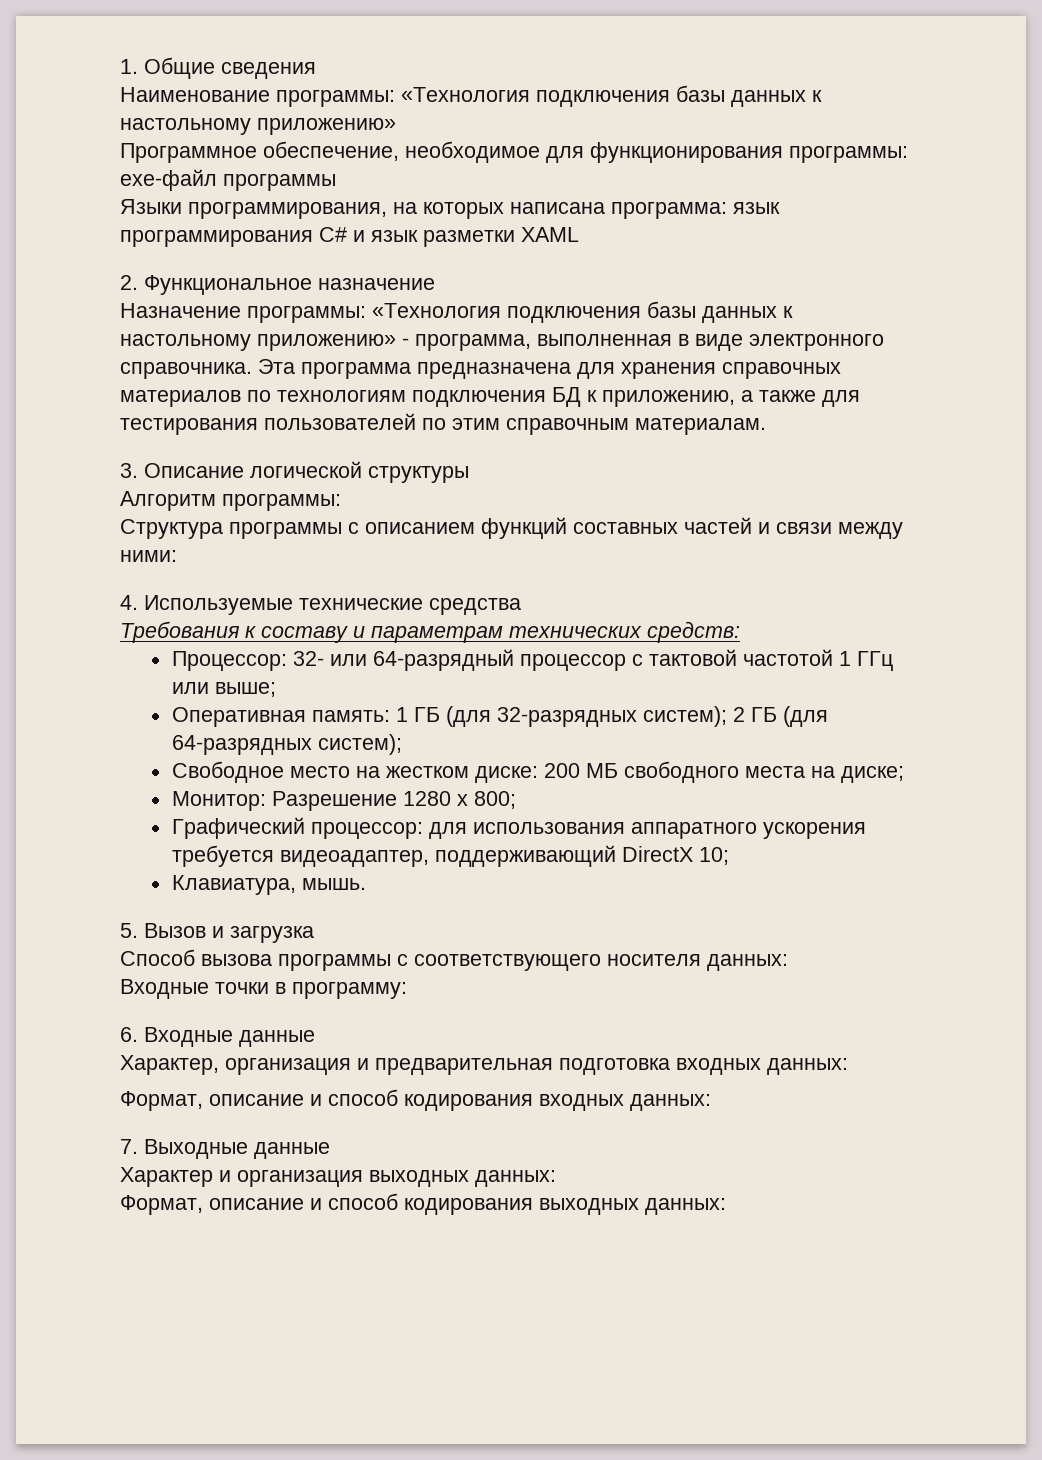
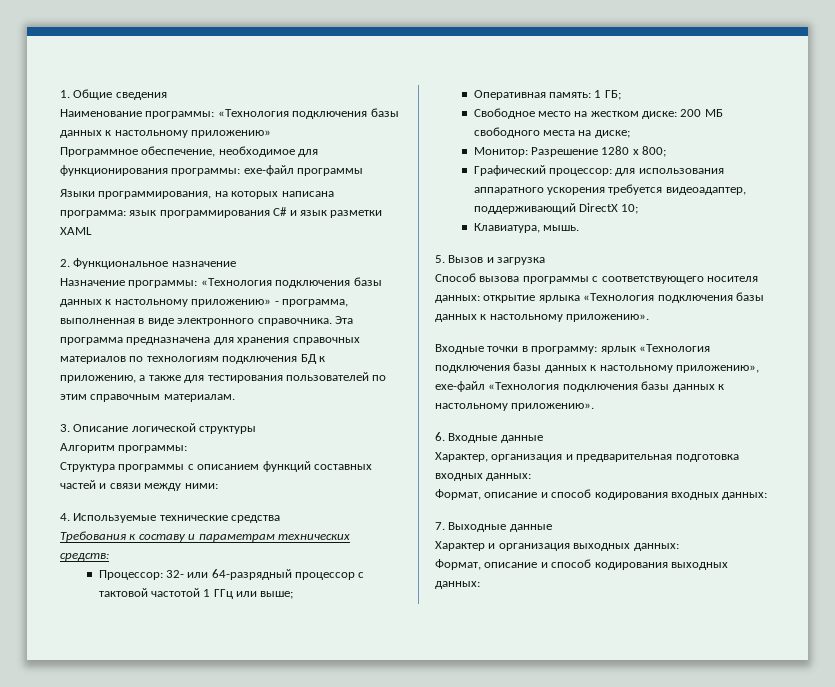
- Оперативная память: 1 ГБ (для 32-разрядных систем); 2 ГБ (для 64-разрядных систем);
+ Оперативная память: 1 ГБ;
- Способ вызова программы с соответствующего носителя данных:
- Входные точки в программу:
+ Способ вызова программы с соответствующего носителя данных: открытие ярлыка «Технология подключения базы данных к настольному приложению».
+ Входные точки в программу: ярлык «Технология подключения базы данных к настольному приложению», exe-файл «Технология подключения базы данных к настольному приложению».

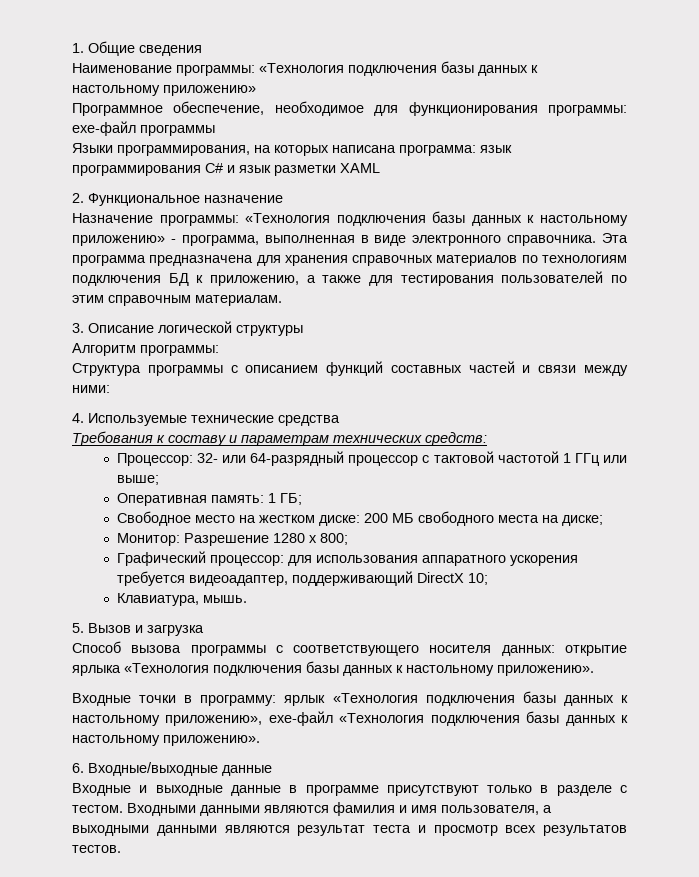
- 6. Входные данные
- Характер, организация и предварительная подготовка входных данных:
- Формат, описание и способ кодирования входных данных:
- 7. Выходные данные
- Характер и организация выходных данных:
- Формат, описание и способ кодирования выходных данных:
+ 6. Входные/выходные данные
+ Входные и выходные данные в программе присутствуют только в разделе с тестом. Входными данными являются фамилия и имя пользователя, а выходными данными являются результат теста и просмотр всех результатов тестов.

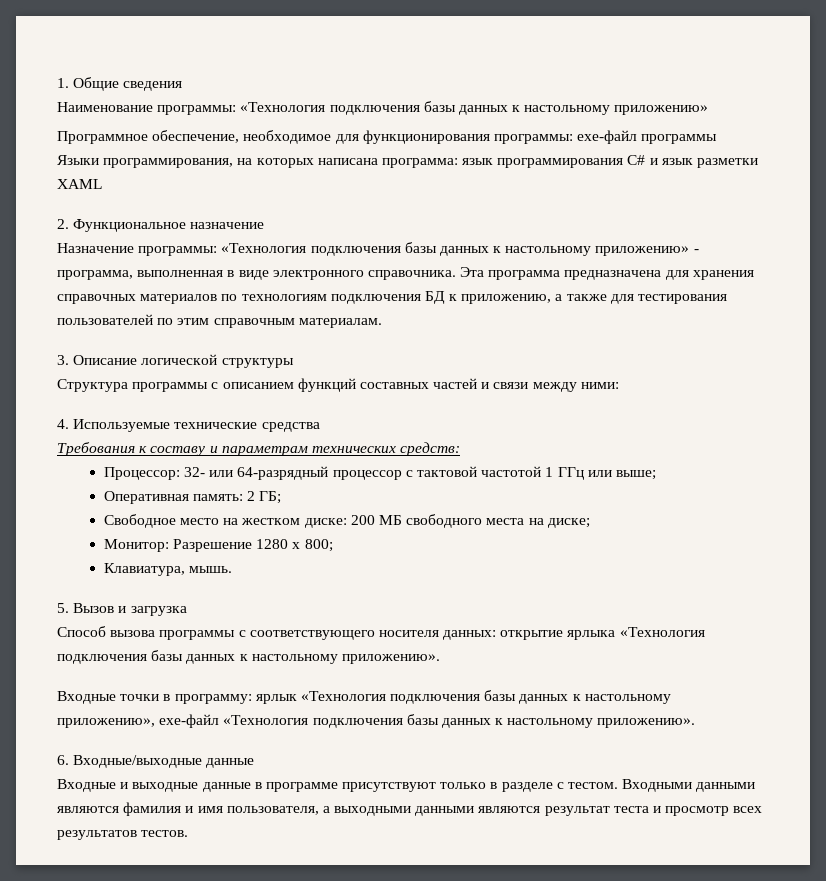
- Алгоритм программы:
- Оперативная память: 1 ГБ;
+ Оперативная память: 2 ГБ;
- Графический процессор: для использования аппаратного ускорения требуется видеоадаптер, поддерживающий DirectX 10;

